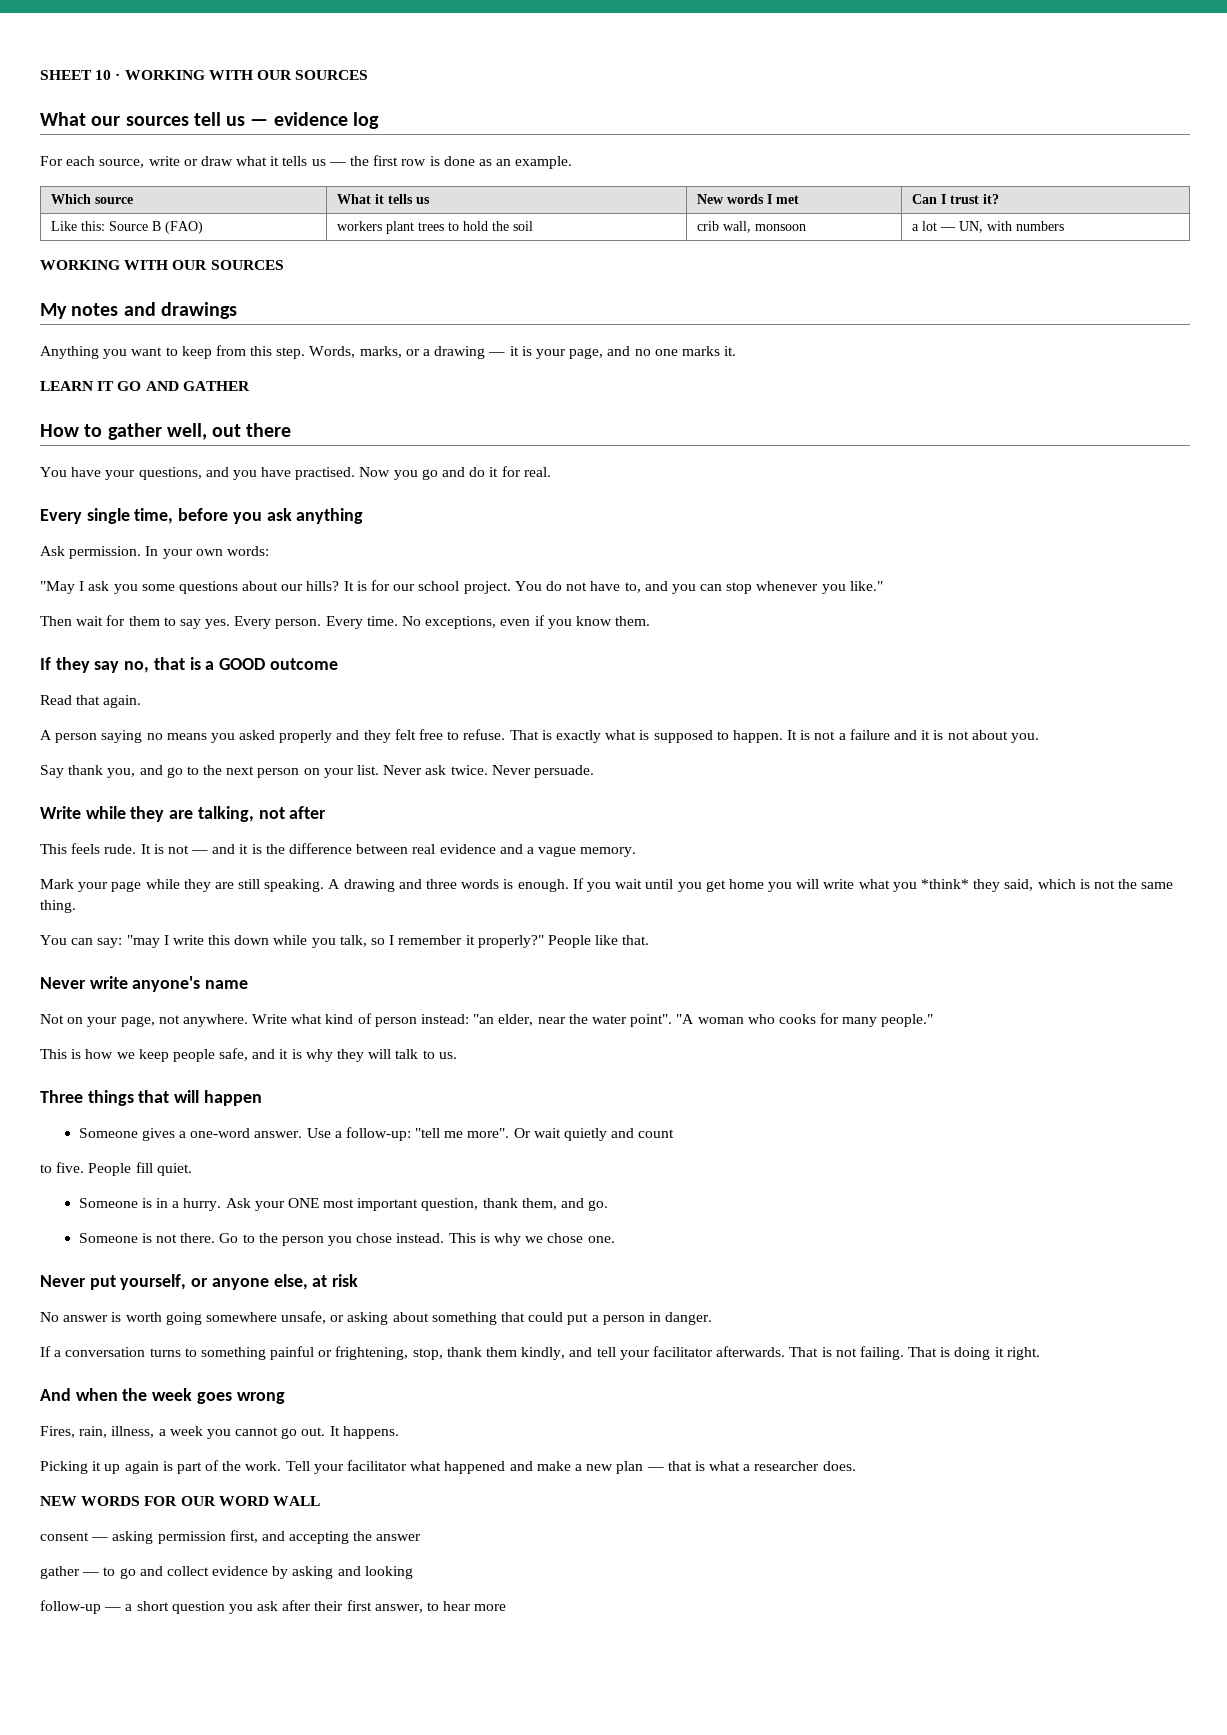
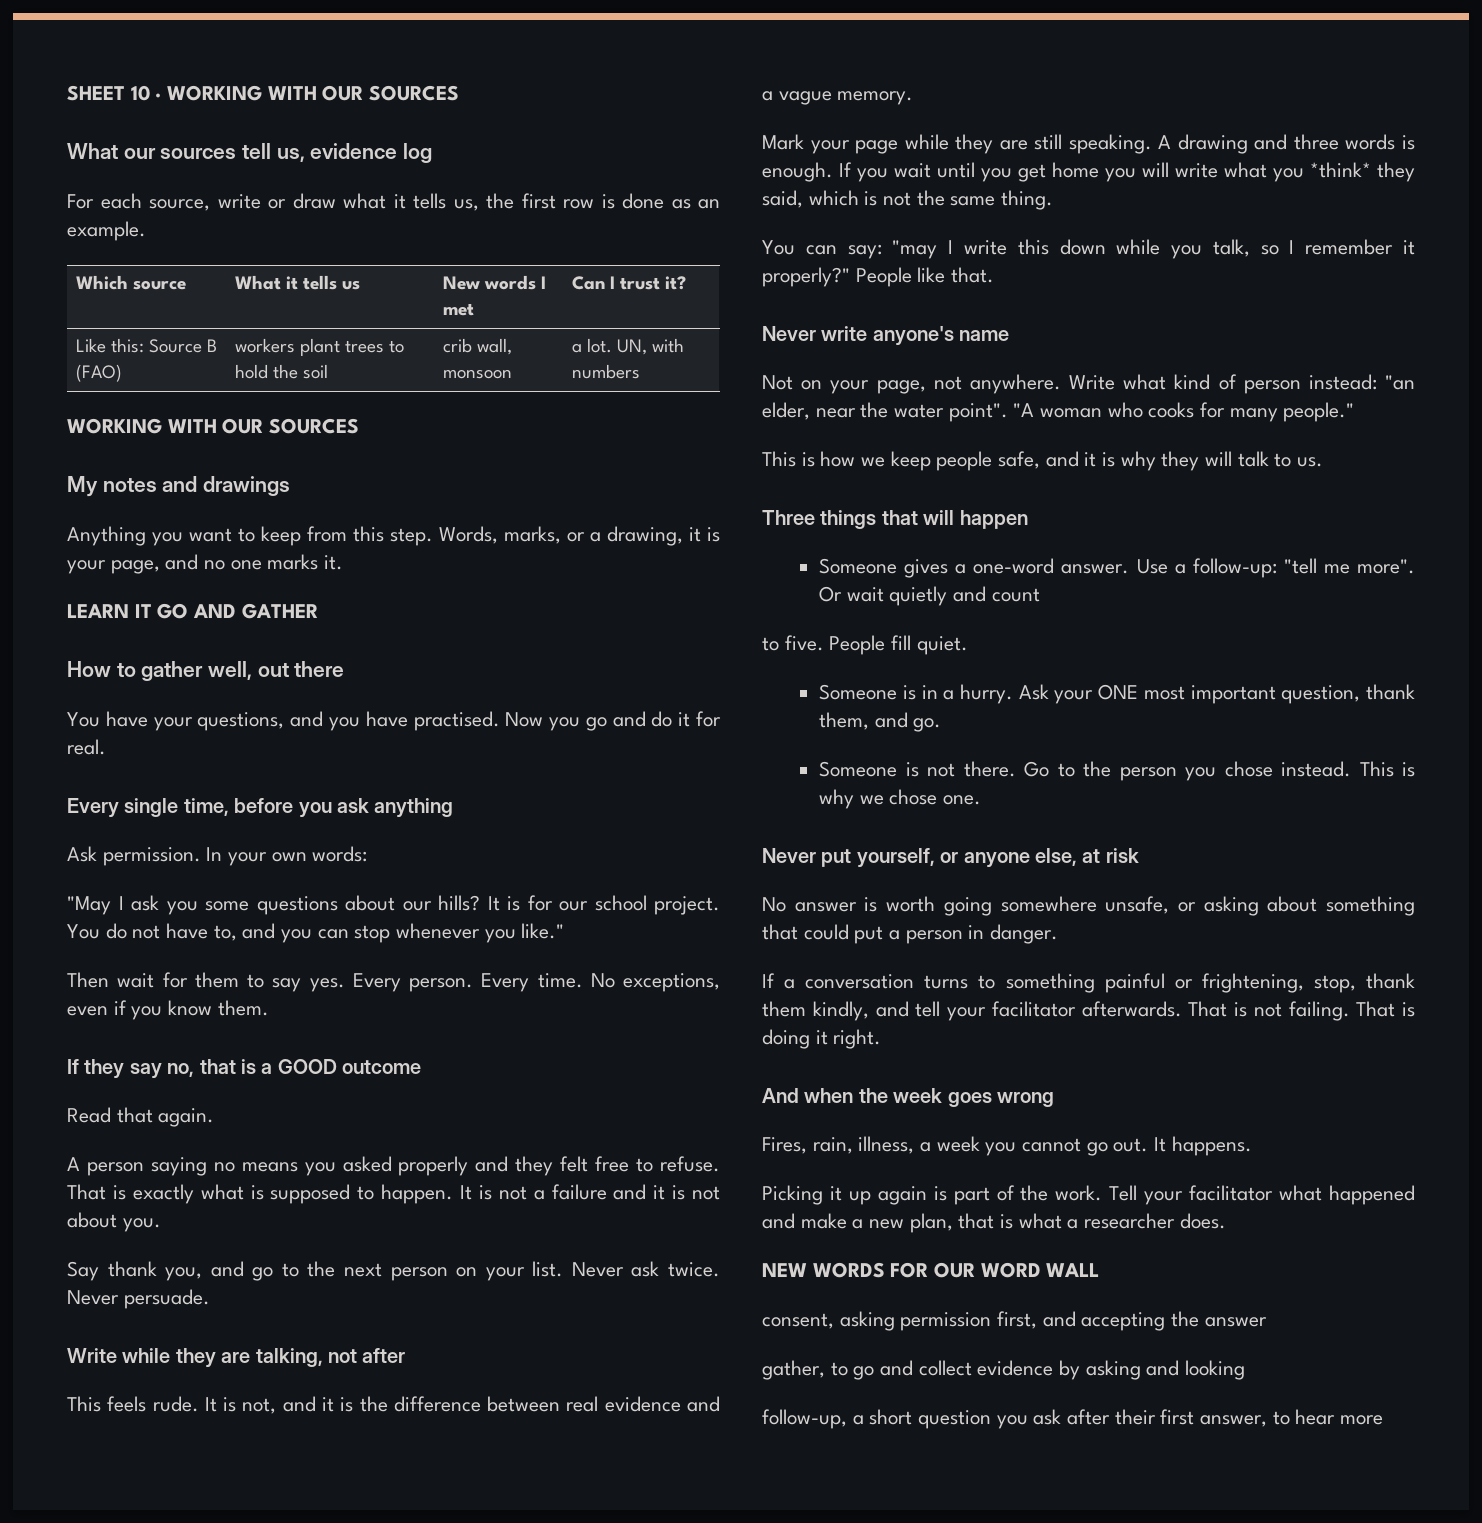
- What our sources tell us — evidence log
+ What our sources tell us, evidence log
- For each source, write or draw what it tells us — the first row is done as an example.
+ For each source, write or draw what it tells us, the first row is done as an example.
- Like this: Source B (FAO) | workers plant trees to hold the soil | crib wall, monsoon | a lot — UN, with numbers
+ Like this: Source B (FAO) | workers plant trees to hold the soil | crib wall, monsoon | a lot. UN, with numbers
- Words, marks, or a drawing — it is your page, and no one marks it.
+ Words, marks, or a drawing, it is your page, and no one marks it.
- It is not — and it is the difference between real evidence and a vague memory.
+ It is not, and it is the difference between real evidence and a vague memory.
- Tell your facilitator what happened and make a new plan — that is what a researcher does.
+ Tell your facilitator what happened and make a new plan, that is what a researcher does.
- consent — asking permission first, and accepting the answer
+ consent, asking permission first, and accepting the answer
- gather — to go and collect evidence by asking and looking
+ gather, to go and collect evidence by asking and looking
- follow-up — a short question you ask after their first answer, to hear more
+ follow-up, a short question you ask after their first answer, to hear more

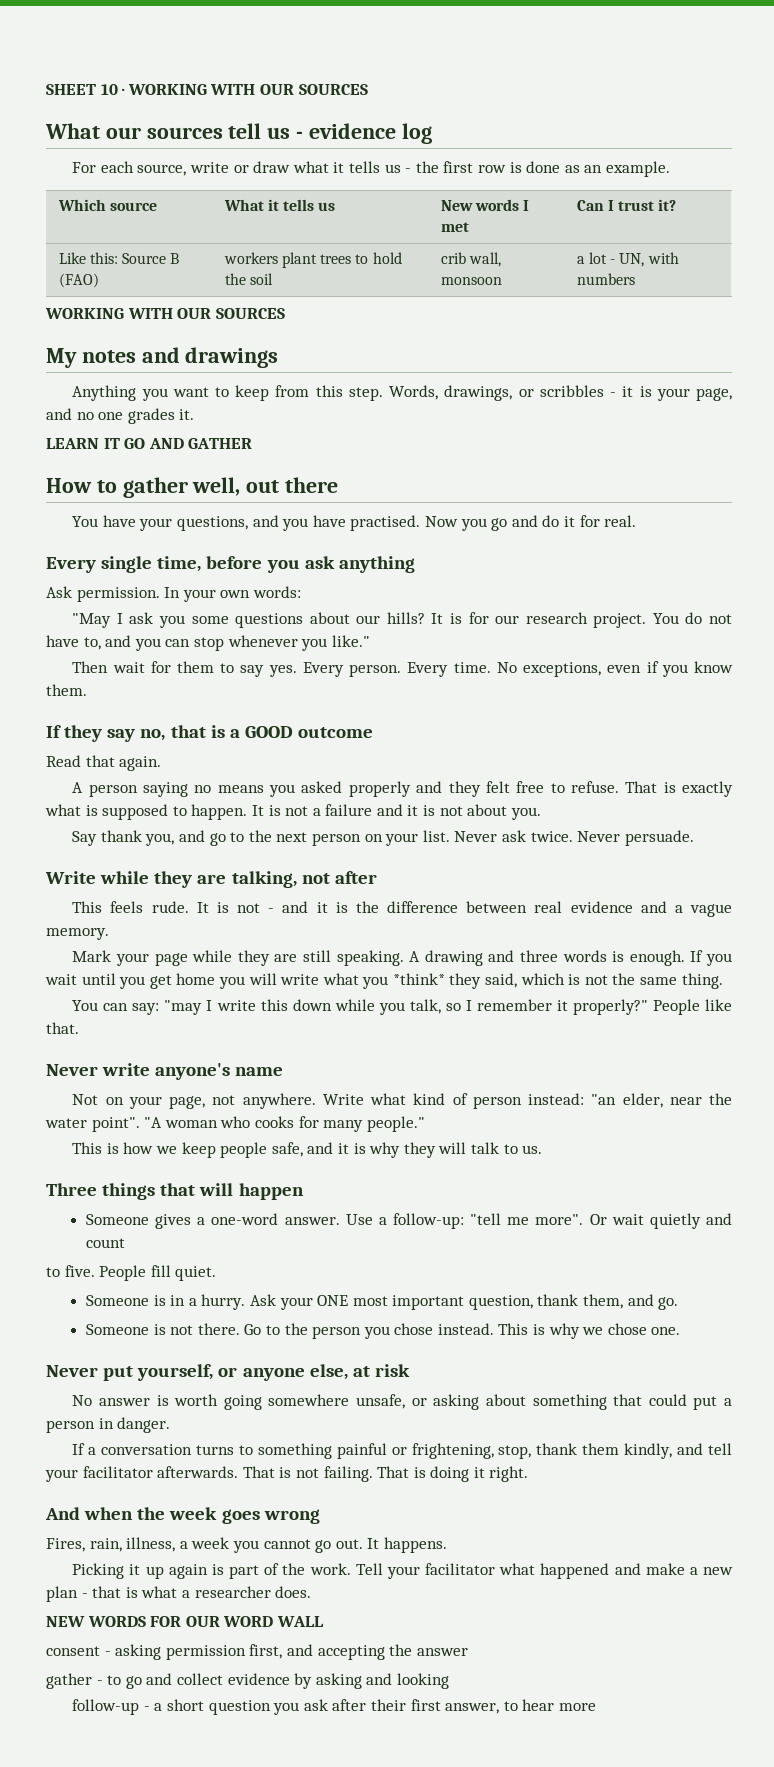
- What our sources tell us, evidence log
+ What our sources tell us - evidence log
- For each source, write or draw what it tells us, the first row is done as an example.
+ For each source, write or draw what it tells us - the first row is done as an example.
- Like this: Source B (FAO) | workers plant trees to hold the soil | crib wall, monsoon | a lot. UN, with numbers
+ Like this: Source B (FAO) | workers plant trees to hold the soil | crib wall, monsoon | a lot - UN, with numbers
- Words, marks, or a drawing, it is your page, and no one marks it.
+ Words, drawings, or scribbles - it is your page, and no one grades it.
- It is for our school project.
+ It is for our research project.
- It is not, and it is the difference between real evidence and a vague memory.
+ It is not - and it is the difference between real evidence and a vague memory.
- Tell your facilitator what happened and make a new plan, that is what a researcher does.
+ Tell your facilitator what happened and make a new plan - that is what a researcher does.
- consent, asking permission first, and accepting the answer
+ consent - asking permission first, and accepting the answer
- gather, to go and collect evidence by asking and looking
+ gather - to go and collect evidence by asking and looking
- follow-up, a short question you ask after their first answer, to hear more
+ follow-up - a short question you ask after their first answer, to hear more

